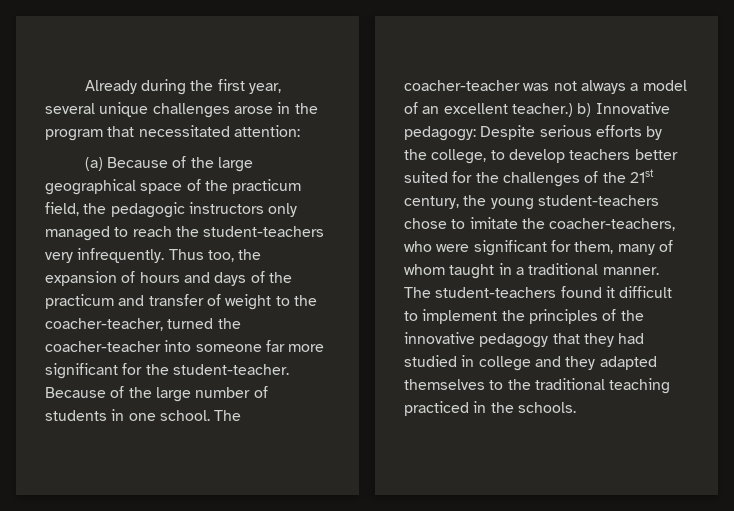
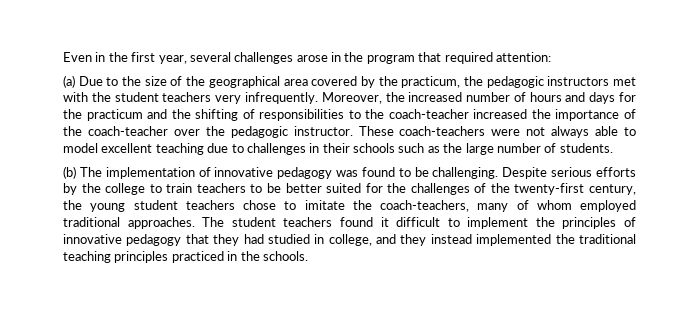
- Already during the first year, several unique challenges arose in the program that necessitated attention:
+ Even in the first year, several challenges arose in the program that required attention:
- (a) Because of the large geographical space of the practicum field, the pedagogic instructors only managed to reach the student-teachers very infrequently. Thus too, the expansion of hours and days of the practicum and transfer of weight to the coacher-teacher, turned the coacher-teacher into someone far more significant for the student-teacher. Because of the large number of students in one school. The coacher-teacher was not always a model of an excellent teacher.) b) Innovative pedagogy: Despite serious efforts by the college, to develop teachers better suited for the challenges of the 21st century, the young student-teachers chose to imitate the coacher-teachers, who were significant for them, many of whom taught in a traditional manner. The student-teachers found it difficult to implement the principles of the innovative pedagogy that they had studied in college and they adapted themselves to the traditional teaching practiced in the schools.
+ (a) Due to the size of the geographical area covered by the practicum, the pedagogic instructors met with the student teachers very infrequently. Moreover, the increased number of hours and days for the practicum and the shifting of responsibilities to the coach-teacher increased the importance of the coach-teacher over the pedagogic instructor. These coach-teachers were not always able to model excellent teaching due to challenges in their schools such as the large number of students.
+ (b) The implementation of innovative pedagogy was found to be challenging. Despite serious efforts by the college to train teachers to be better suited for the challenges of the twenty-first century, the young student teachers chose to imitate the coach-teachers, many of whom employed traditional approaches. The student teachers found it difficult to implement the principles of innovative pedagogy that they had studied in college, and they instead implemented the traditional teaching principles practiced in the schools.

